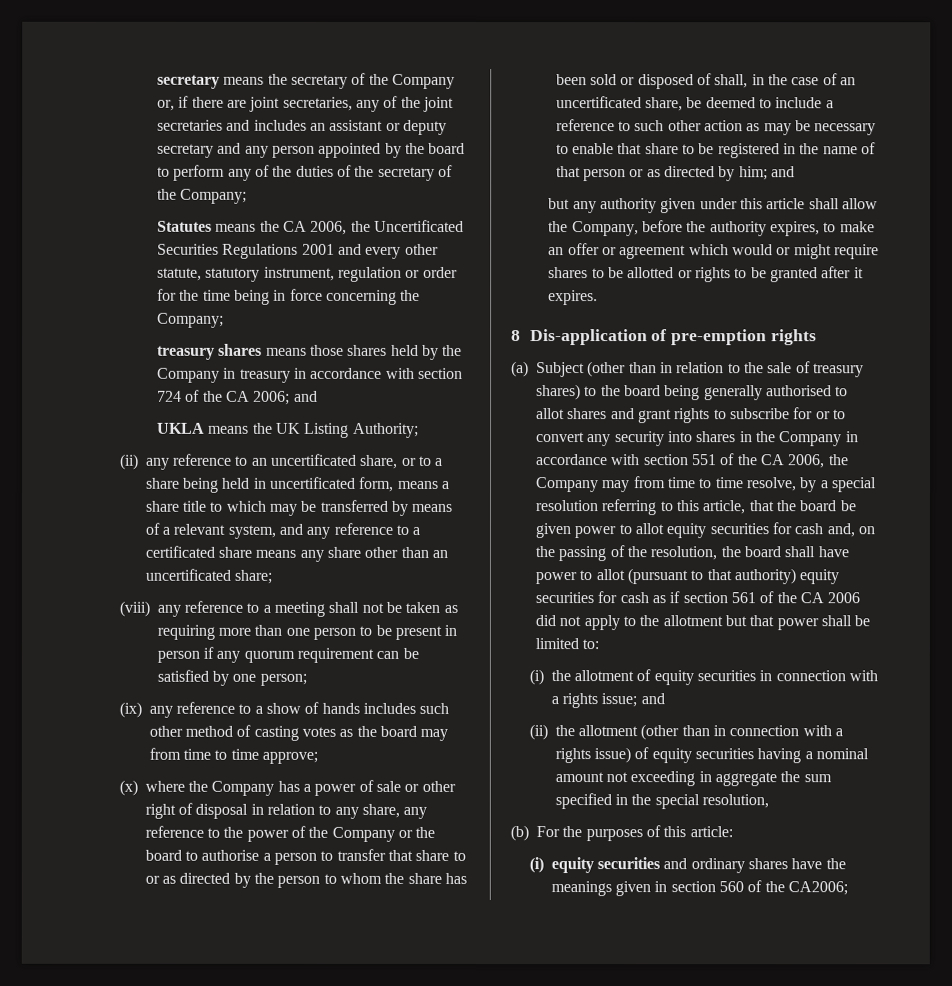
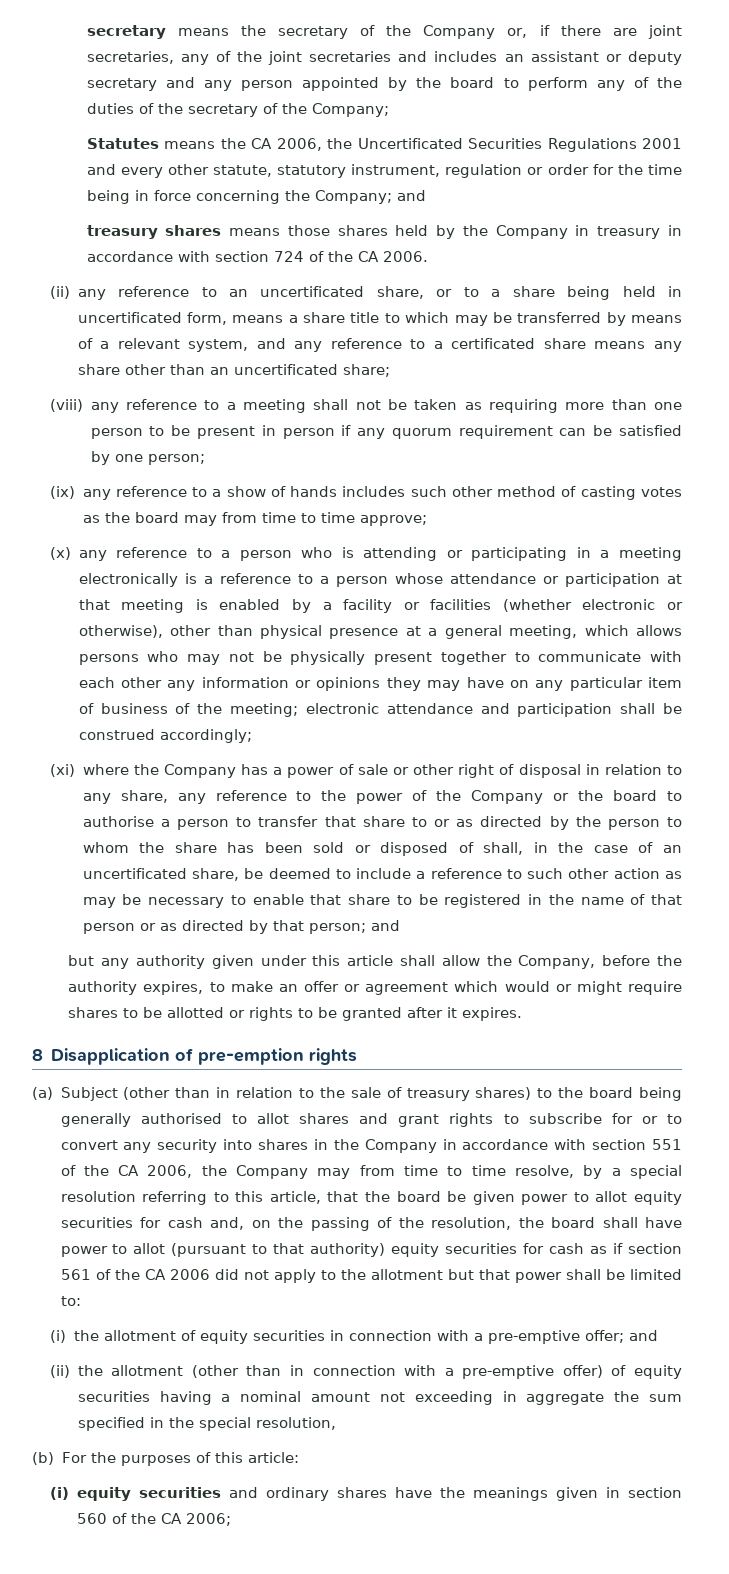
- Statutes means the CA 2006, the Uncertificated Securities Regulations 2001 and every other statute, statutory instrument, regulation or order for the time being in force concerning the Company;
+ Statutes means the CA 2006, the Uncertificated Securities Regulations 2001 and every other statute, statutory instrument, regulation or order for the time being in force concerning the Company; and
- treasury shares means those shares held by the Company in treasury in accordance with section 724 of the CA 2006; and
- UKLA means the UK Listing Authority;
+ treasury shares means those shares held by the Company in treasury in accordance with section 724 of the CA 2006.
- (x) where the Company has a power of sale or other right of disposal in relation to any share, any reference to the power of the Company or the board to authorise a person to transfer that share to or as directed by the person to whom the share has been sold or disposed of shall, in the case of an uncertificated share, be deemed to include a reference to such other action as may be necessary to enable that share to be registered in the name of that person or as directed by him;
+ (x) any reference to a person who is attending or participating in a meeting electronically is a reference to a person whose attendance or participation at that meeting is enabled by a facility or facilities (whether electronic or otherwise), other than physical presence at a general meeting, which allows persons who may not be physically present together to communicate with each other any information or opinions they may have on any particular item of business of the meeting; electronic attendance and participation shall be construed accordingly;
+ (xi) where the Company has a power of sale or other right of disposal in relation to any share, any reference to the power of the Company or the board to authorise a person to transfer that share to or as directed by the person to whom the share has been sold or disposed of shall, in the case of an uncertificated share, be deemed to include a reference to such other action as may be necessary to enable that share to be registered in the name of that person or as directed by that person;
- 8 Dis-application of pre-emption rights
+ 8 Disapplication of pre-emption rights
- (i) the allotment of equity securities in connection with a rights issue; and
+ (i) the allotment of equity securities in connection with a pre-emptive offer; and
- (ii) the allotment (other than in connection with a rights issue) of equity securities having a nominal amount not exceeding in aggregate the sum specified in the special resolution,
+ (ii) the allotment (other than in connection with a pre-emptive offer) of equity securities having a nominal amount not exceeding in aggregate the sum specified in the special resolution,
- (i) equity securities and ordinary shares have the meanings given in section 560 of the CA2006;
+ (i) equity securities and ordinary shares have the meanings given in section 560 of the CA 2006;

